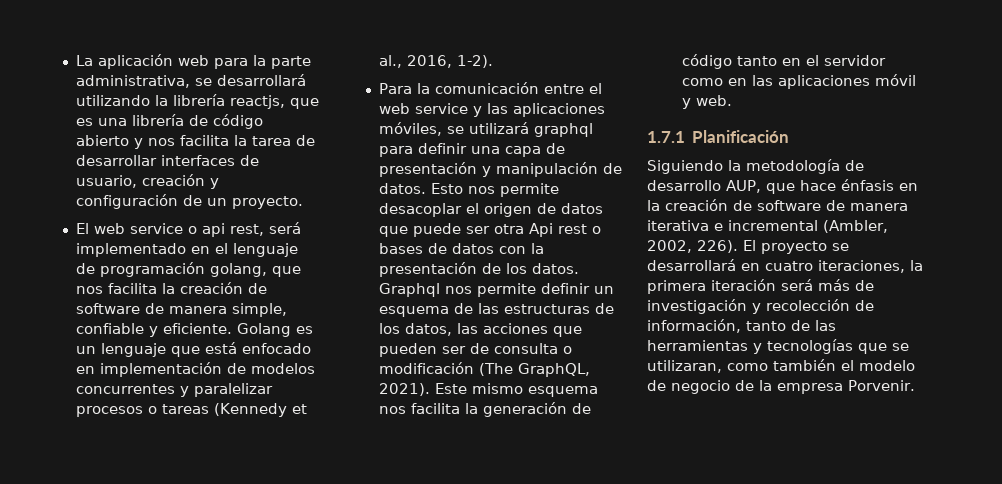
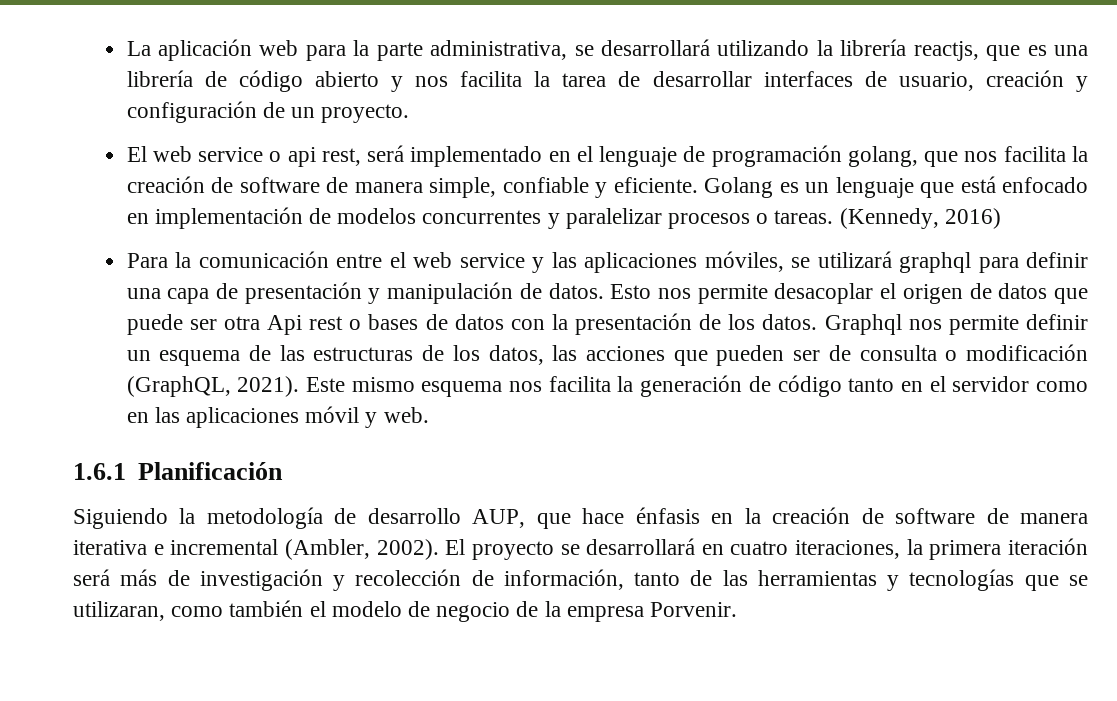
- Golang es un lenguaje que está enfocado en implementación de modelos concurrentes y paralelizar procesos o tareas (Kennedy et al., 2016, 1-2).
+ Golang es un lenguaje que está enfocado en implementación de modelos concurrentes y paralelizar procesos o tareas. (Kennedy, 2016)
- Graphql nos permite definir un esquema de las estructuras de los datos, las acciones que pueden ser de consulta o modificación (The GraphQL, 2021).
+ Graphql nos permite definir un esquema de las estructuras de los datos, las acciones que pueden ser de consulta o modificación (GraphQL, 2021).
- 1.7.1 Planificación
+ 1.6.1 Planificación
- Siguiendo la metodología de desarrollo AUP, que hace énfasis en la creación de software de manera iterativa e incremental (Ambler, 2002, 226).
+ Siguiendo la metodología de desarrollo AUP, que hace énfasis en la creación de software de manera iterativa e incremental (Ambler, 2002).

